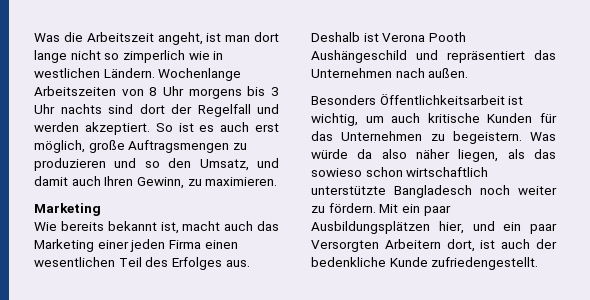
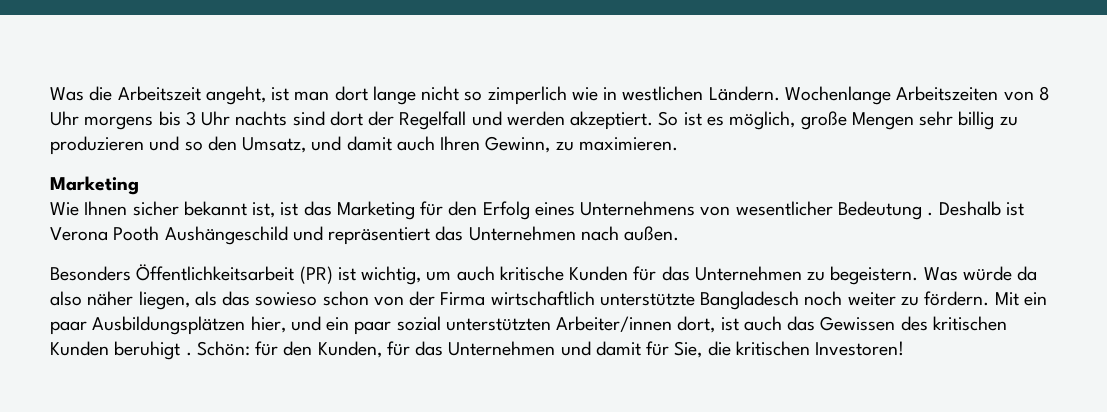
- So ist es auch erst möglich, große Auftragsmengen zu produzieren und so den Umsatz, und damit auch Ihren Gewinn, zu maximieren.
+ So ist es möglich, große Mengen sehr billig zu produzieren und so den Umsatz, und damit auch Ihren Gewinn, zu maximieren.
- Wie bereits bekannt ist, macht auch das Marketing einer jeden Firma einen wesentlichen Teil des Erfolges aus.
+ Wie Ihnen sicher bekannt ist, ist das Marketing für den Erfolg eines Unternehmens von wesentlicher Bedeutung .
- Besonders Öffentlichkeitsarbeit ist wichtig, um auch kritische Kunden für das Unternehmen zu begeistern.
+ Besonders Öffentlichkeitsarbeit (PR) ist wichtig, um auch kritische Kunden für das Unternehmen zu begeistern.
- Was würde da also näher liegen, als das sowieso schon wirtschaftlich unterstützte Bangladesch noch weiter zu fördern.
+ Was würde da also näher liegen, als das sowieso schon von der Firma wirtschaftlich unterstützte Bangladesch noch weiter zu fördern.
- Mit ein paar Ausbildungsplätzen hier, und ein paar Versorgten Arbeitern dort, ist auch der bedenkliche Kunde zufriedengestellt.
+ Mit ein paar Ausbildungsplätzen hier, und ein paar sozial unterstützten Arbeiter/innen dort, ist auch das Gewissen des kritischen Kunden beruhigt . Schön: für den Kunden, für das Unternehmen und damit für Sie, die kritischen Investoren!

